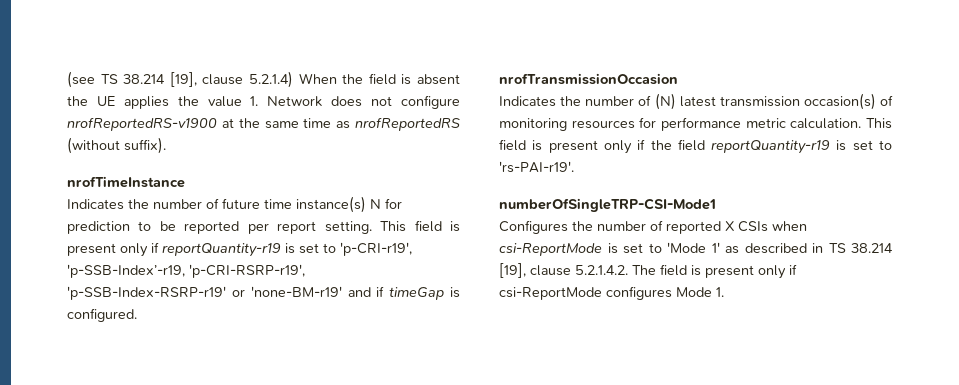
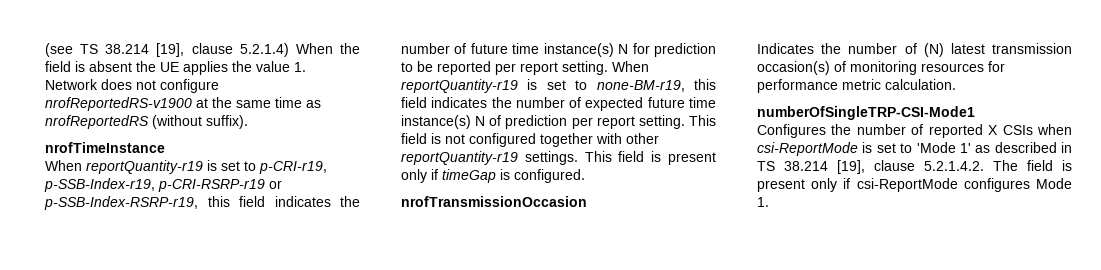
- Indicates the number of future time instance(s) N for prediction to be reported per report setting.
+ When reportQuantity-r19 is set to p-CRI-r19, p-SSB-Index-r19, p-CRI-RSRP-r19 or p-SSB-Index-RSRP-r19, this field indicates the number of future time instance(s) N for prediction to be reported per report setting.
- This field is present only if reportQuantity-r19 is set to 'p-CRI-r19', 'p-SSB-Index’-r19, 'p-CRI-RSRP-r19', 'p-SSB-Index-RSRP-r19' or 'none-BM-r19' and if timeGap is configured.
+ When reportQuantity-r19 is set to none-BM-r19, this field indicates the number of expected future time instance(s) N of prediction per report setting. This field is not configured together with other reportQuantity-r19 settings. This field is present only if timeGap is configured.
- This field is present only if the field reportQuantity-r19 is set to 'rs-PAI-r19'.

